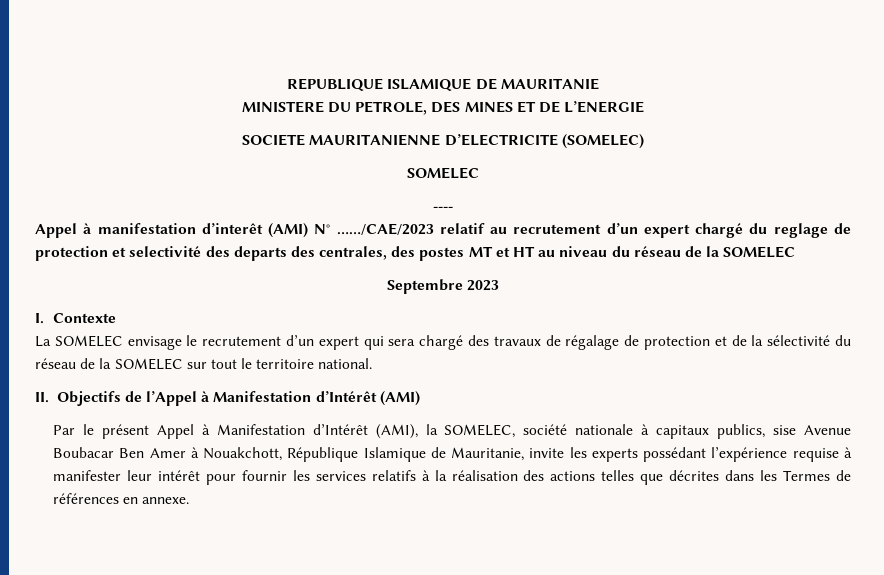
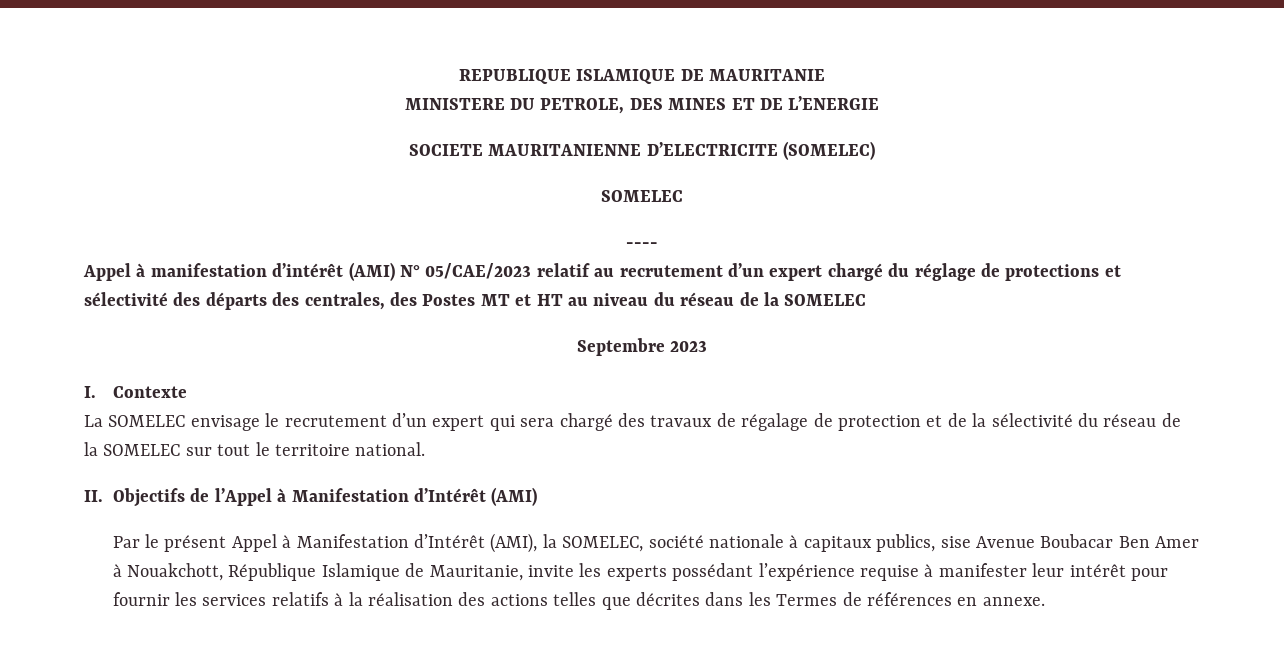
- Appel à manifestation d’interêt (AMI) N° ……/CAE/2023 relatif au recrutement d’un expert chargé du reglage de protection et selectivité des departs des centrales, des postes MT et HT au niveau du réseau de la SOMELEC
+ Appel à manifestation d’intérêt (AMI) N° 05/CAE/2023 relatif au recrutement d’un expert chargé du réglage de protections et sélectivité des départs des centrales, des Postes MT et HT au niveau du réseau de la SOMELEC

